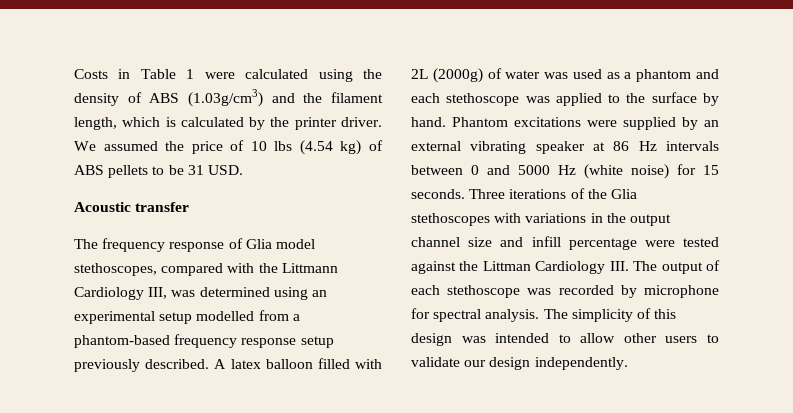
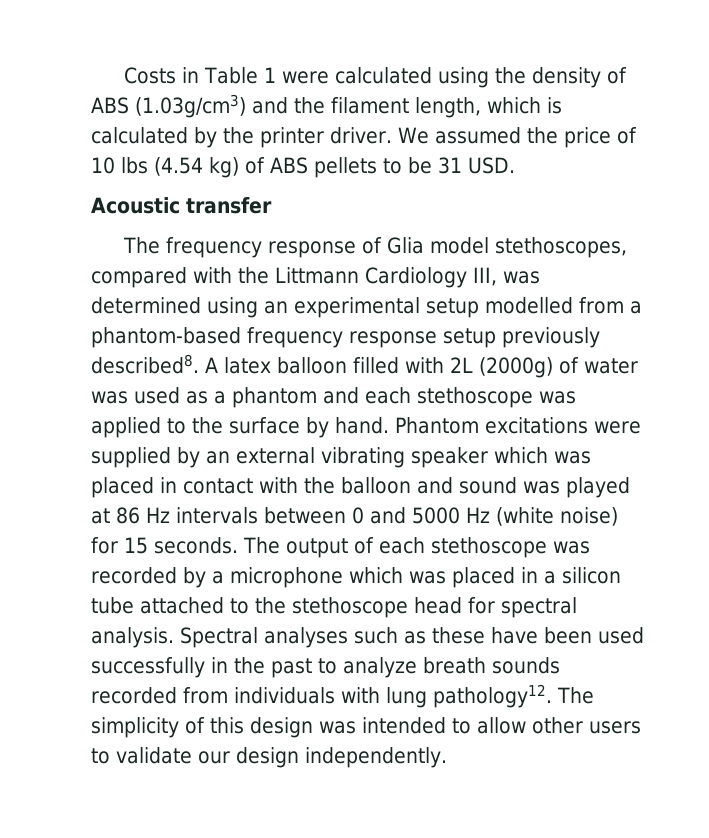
- The frequency response of Glia model stethoscopes, compared with the Littmann Cardiology III, was determined using an experimental setup modelled from a phantom-based frequency response setup previously described.
+ The frequency response of Glia model stethoscopes, compared with the Littmann Cardiology III, was determined using an experimental setup modelled from a phantom-based frequency response setup previously described8.
- Phantom excitations were supplied by an external vibrating speaker at 86 Hz intervals between 0 and 5000 Hz (white noise) for 15 seconds.
+ Phantom excitations were supplied by an external vibrating speaker which was placed in contact with the balloon and sound was played at 86 Hz intervals between 0 and 5000 Hz (white noise) for 15 seconds.
- Three iterations of the Glia stethoscopes with variations in the output channel size and infill percentage were tested against the Littman Cardiology III. The output of each stethoscope was recorded by microphone for spectral analysis.
+ The output of each stethoscope was recorded by a microphone which was placed in a silicon tube attached to the stethoscope head for spectral analysis. Spectral analyses such as these have been used successfully in the past to analyze breath sounds recorded from individuals with lung pathology12.

